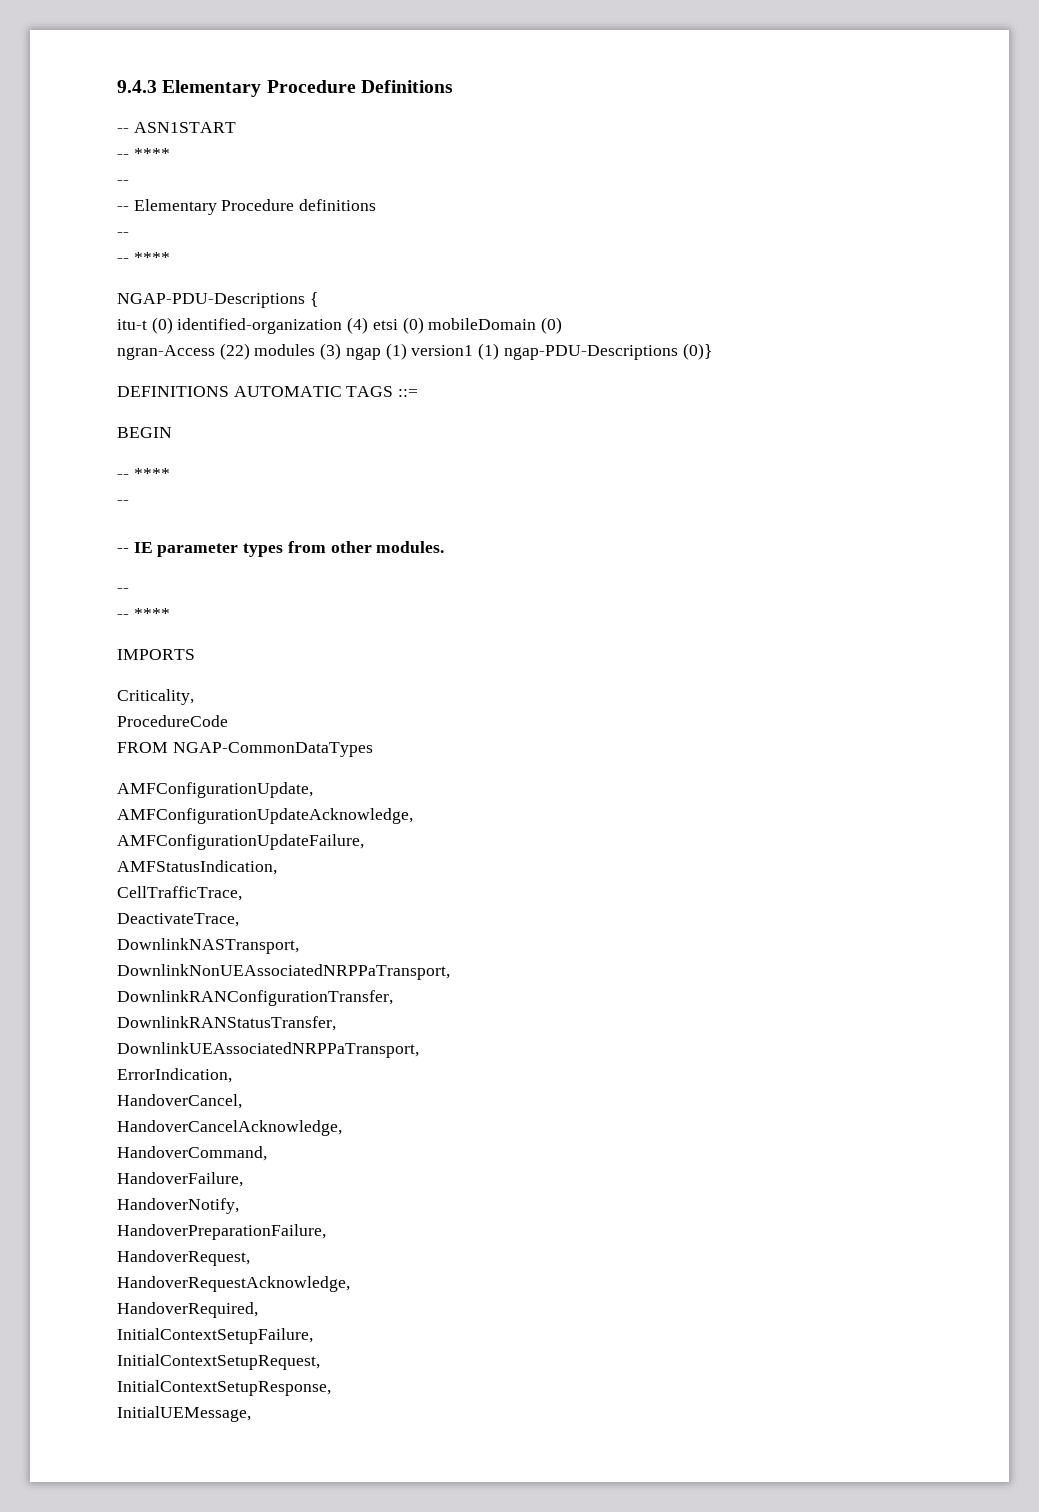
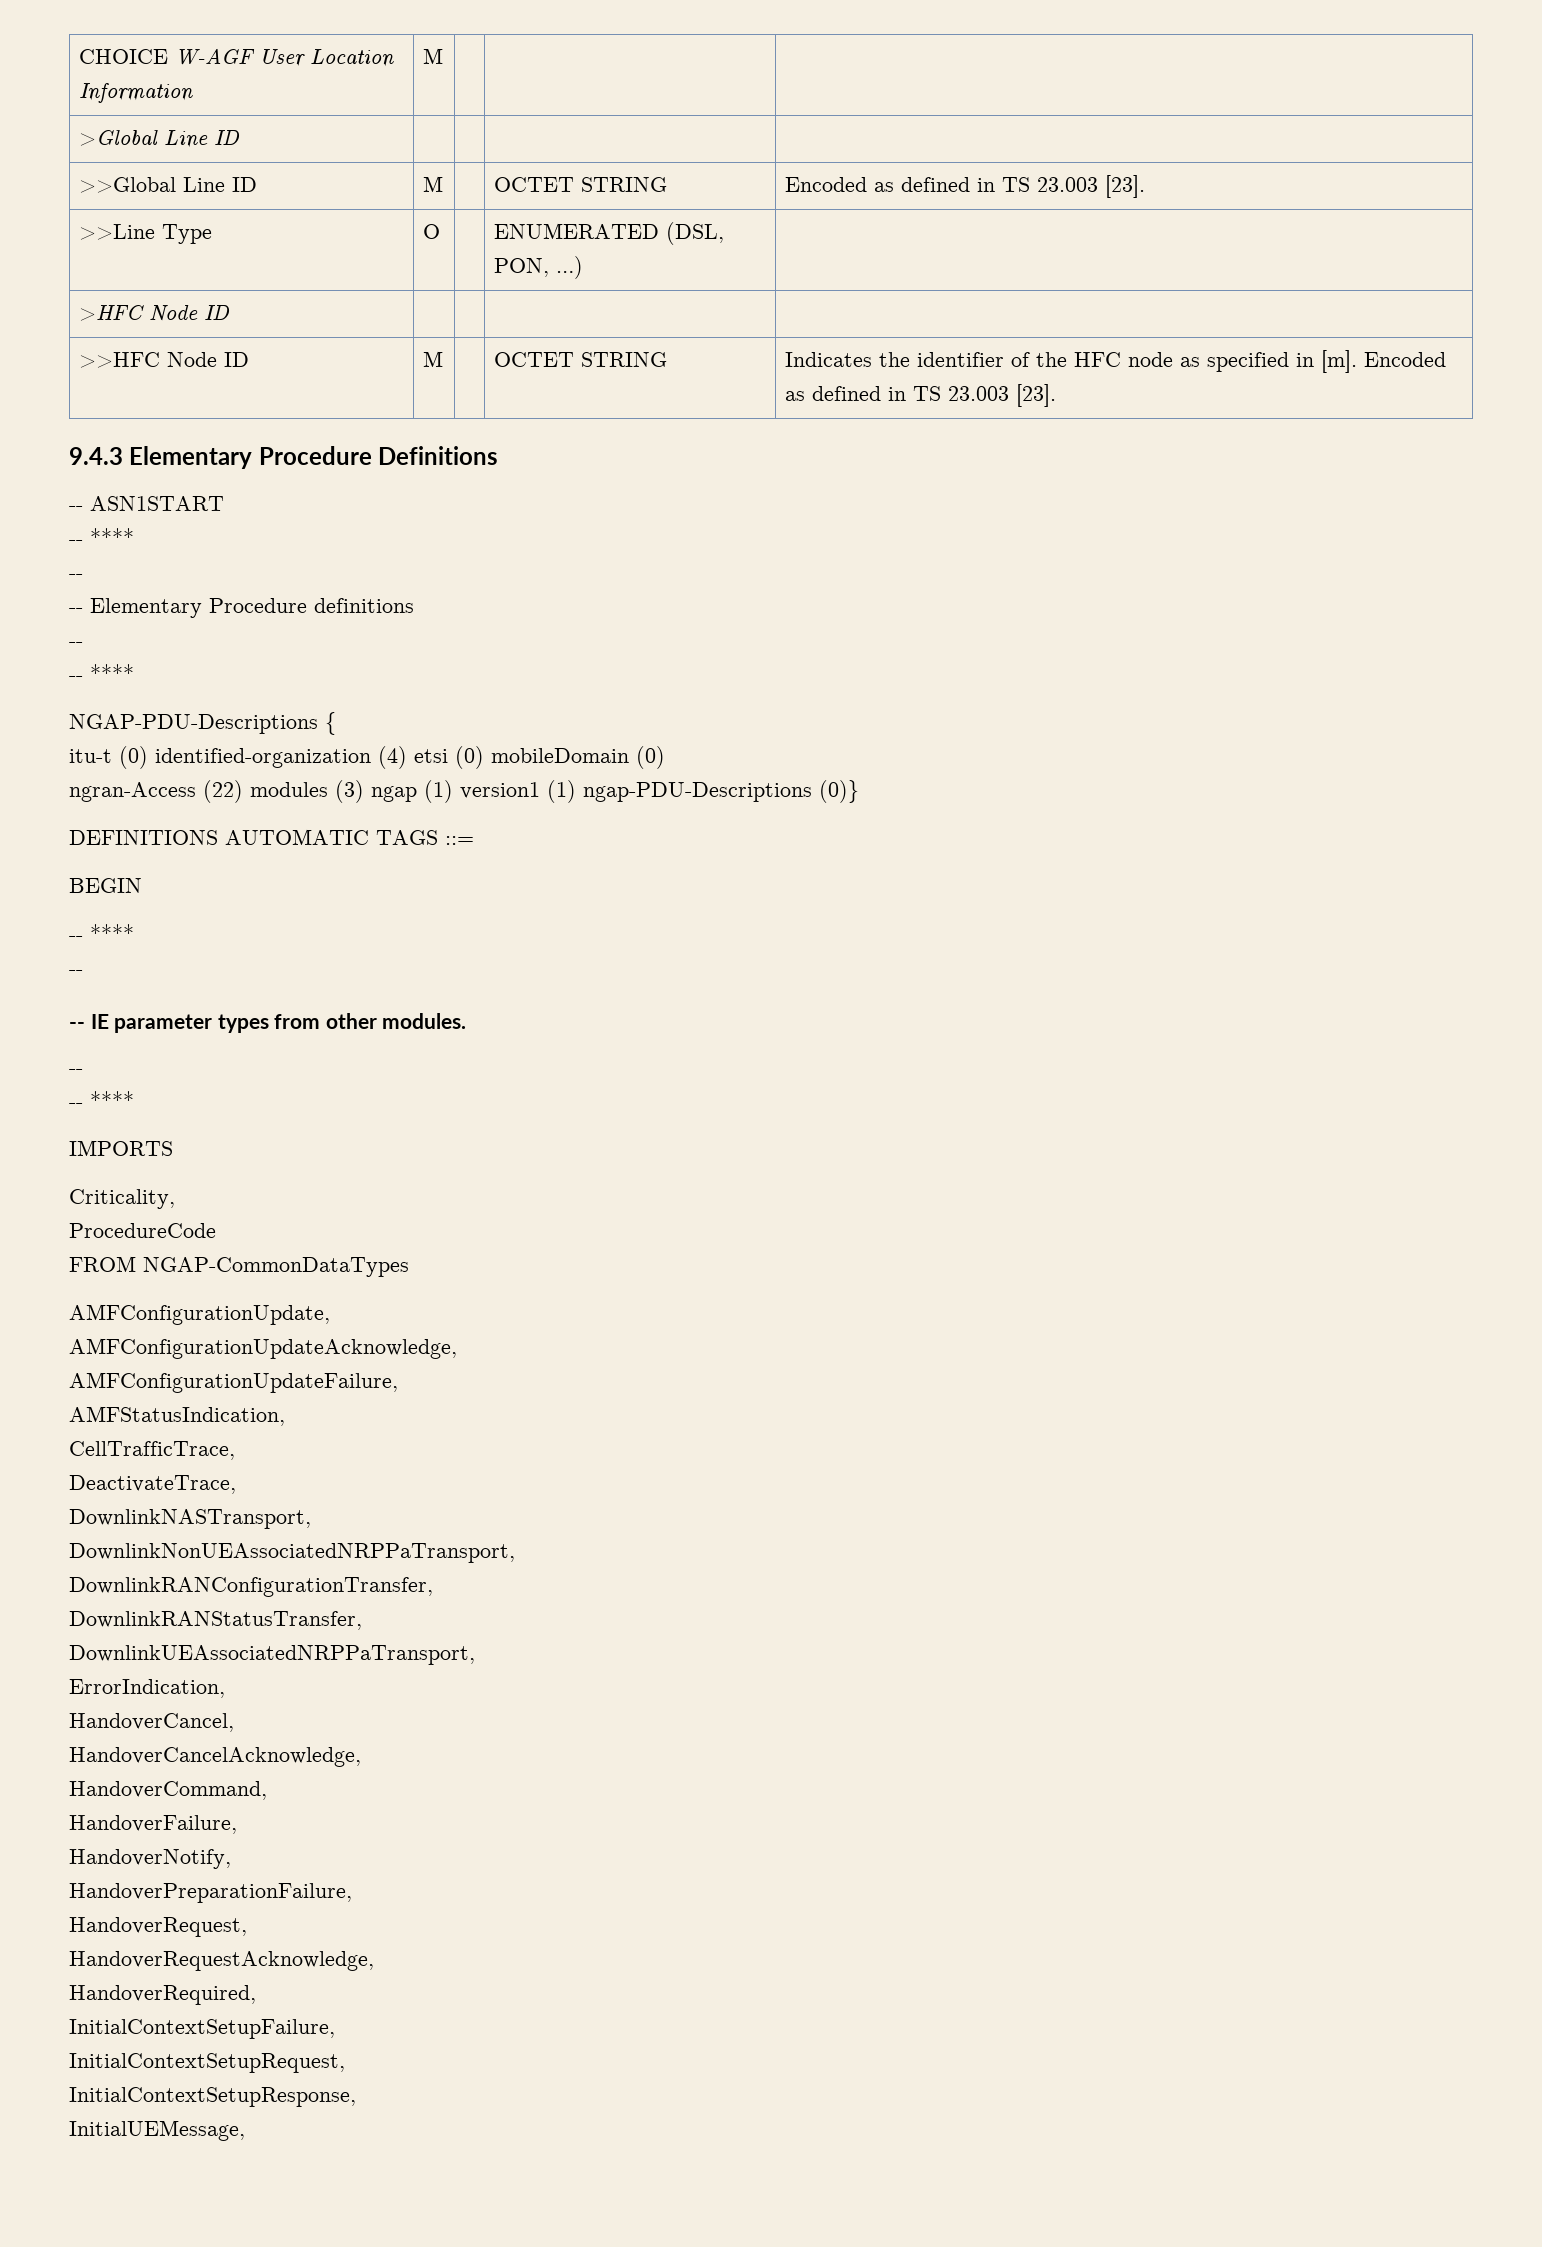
+ CHOICE W-AGF User Location Information | M | | |
+ >Global Line ID | | | |
+ >>Global Line ID | M | | OCTET STRING | Encoded as defined in TS 23.003 [23].
+ >>Line Type | O | | ENUMERATED (DSL, PON, …) |
+ >HFC Node ID | | | |
+ >>HFC Node ID | M | | OCTET STRING | Indicates the identifier of the HFC node as specified in [m]. Encoded as defined in TS 23.003 [23].

